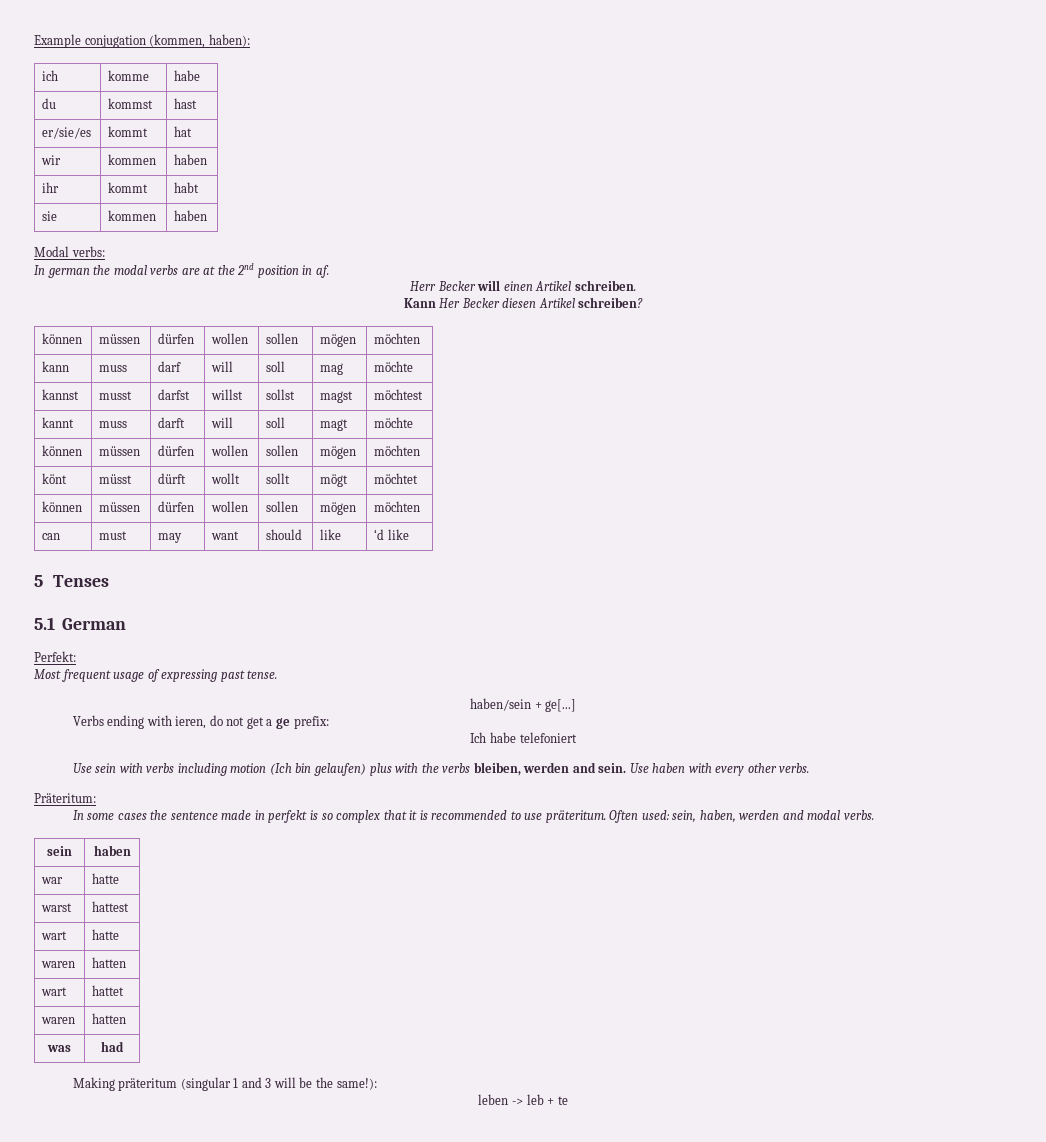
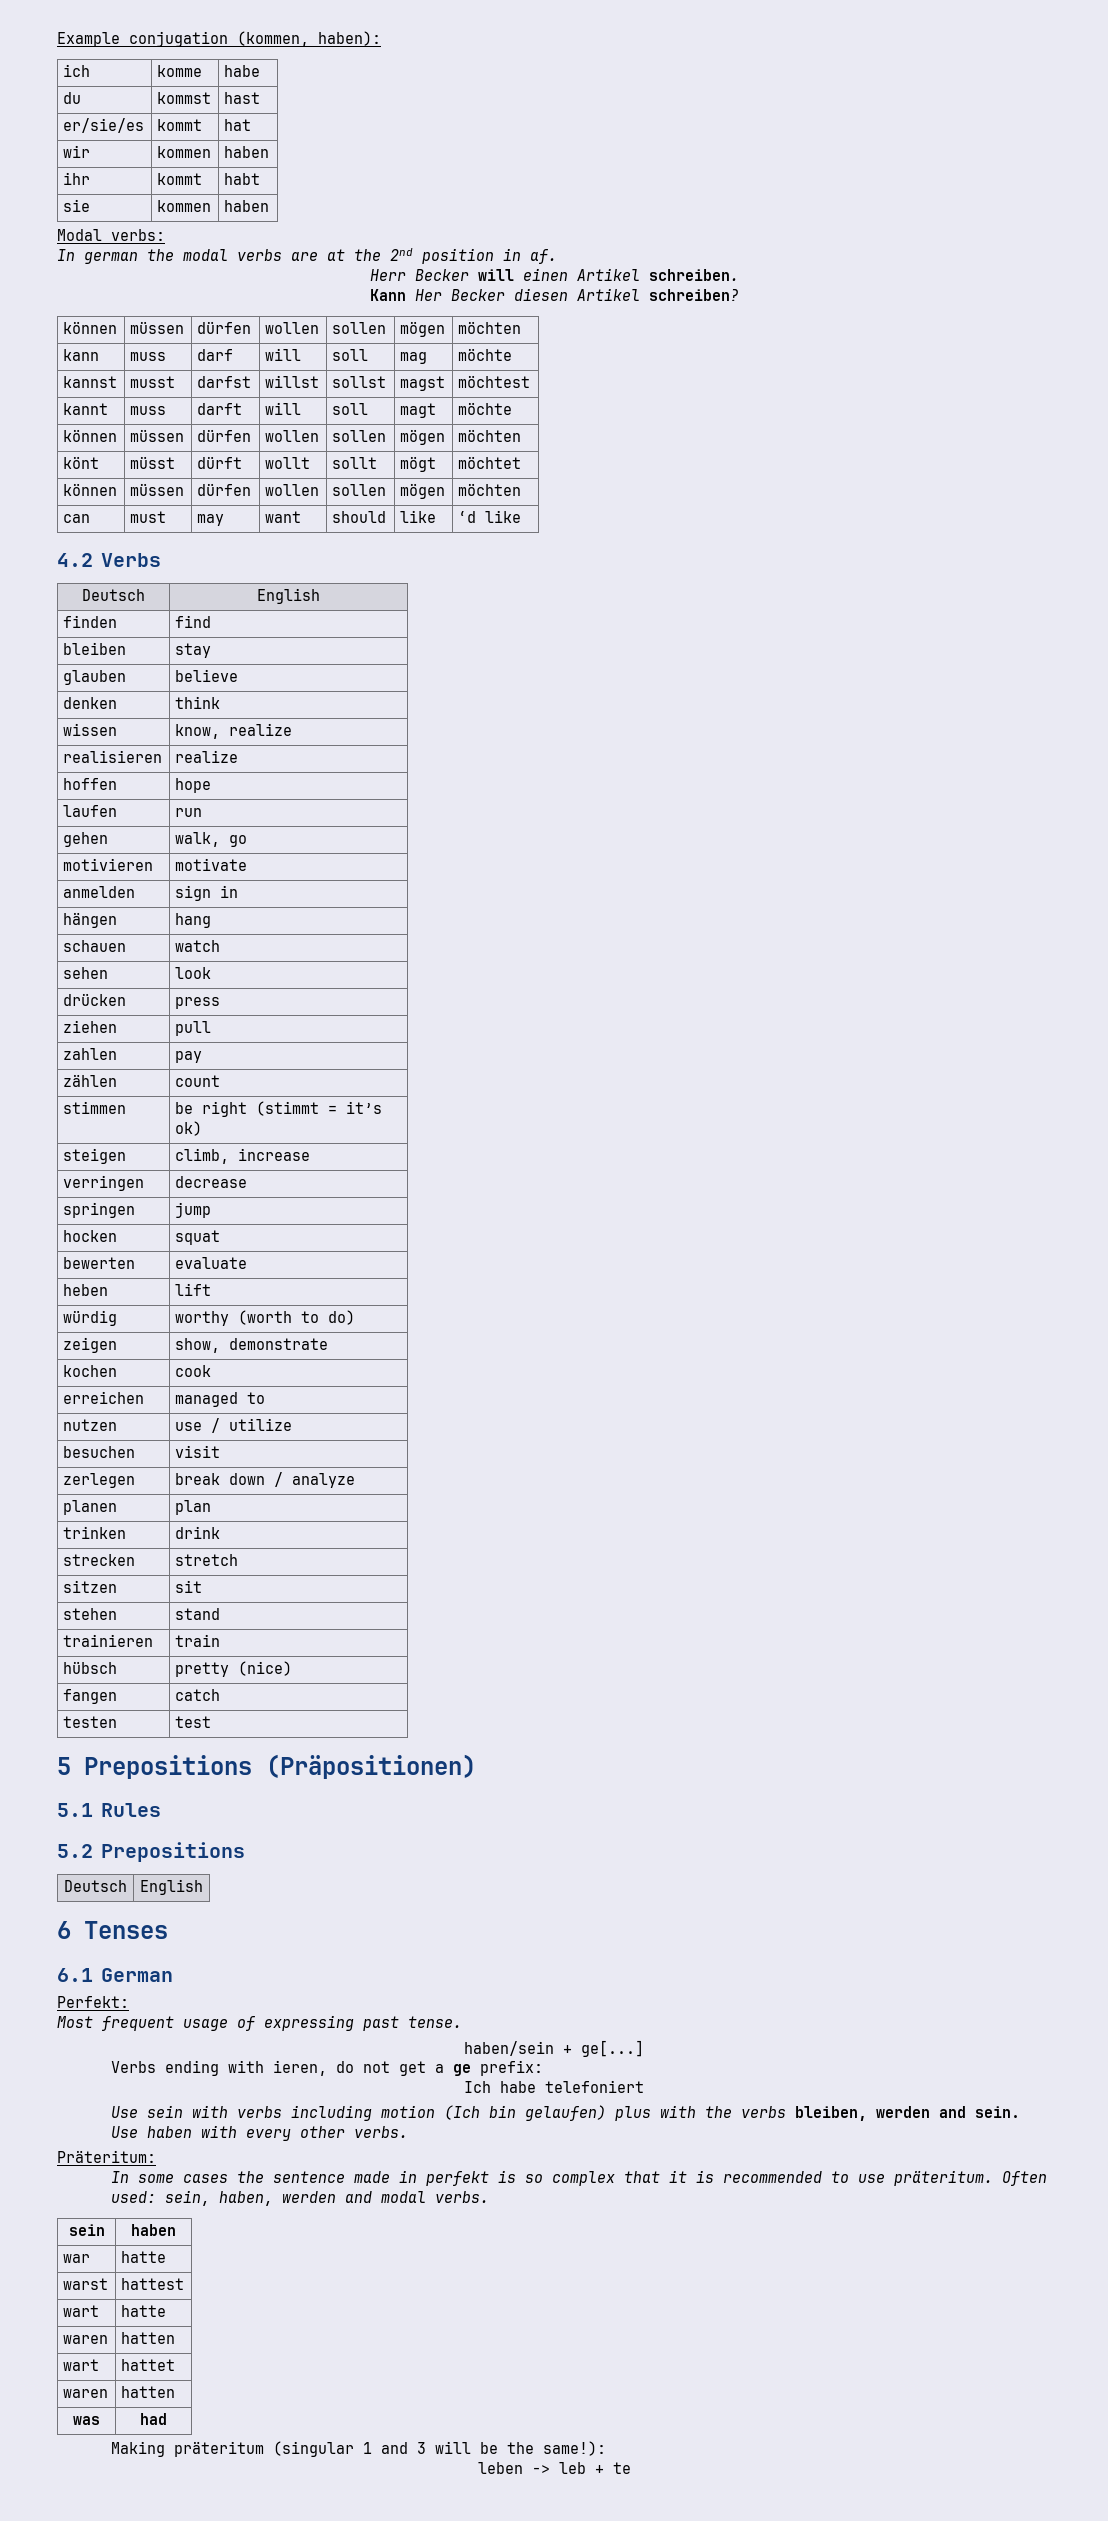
- 5 Tenses
+ 4.2 Verbs
+ Deutsch | English
+ finden | find
+ bleiben | stay
+ glauben | believe
+ denken | think
+ wissen | know, realize
+ realisieren | realize
+ hoffen | hope
+ laufen | run
+ gehen | walk, go
+ motivieren | motivate
+ anmelden | sign in
+ hängen | hang
+ schauen | watch
+ sehen | look
+ drücken | press
+ ziehen | pull
+ zahlen | pay
+ zählen | count
+ stimmen | be right (stimmt = it’s ok)
+ steigen | climb, increase
+ verringen | decrease
+ springen | jump
+ hocken | squat
+ bewerten | evaluate
+ heben | lift
+ würdig | worthy (worth to do)
+ zeigen | show, demonstrate
+ kochen | cook
+ erreichen | managed to
+ nutzen | use / utilize
+ besuchen | visit
+ zerlegen | break down / analyze
+ planen | plan
+ trinken | drink
+ strecken | stretch
+ sitzen | sit
+ stehen | stand
+ trainieren | train
+ hübsch | pretty (nice)
+ fangen | catch
+ testen | test
+ 5 Prepositions (Präpositionen)
+ 5.1 Rules
+ 5.2 Prepositions
+ Deutsch | English
+ 6 Tenses
- 5.1 German
+ 6.1 German

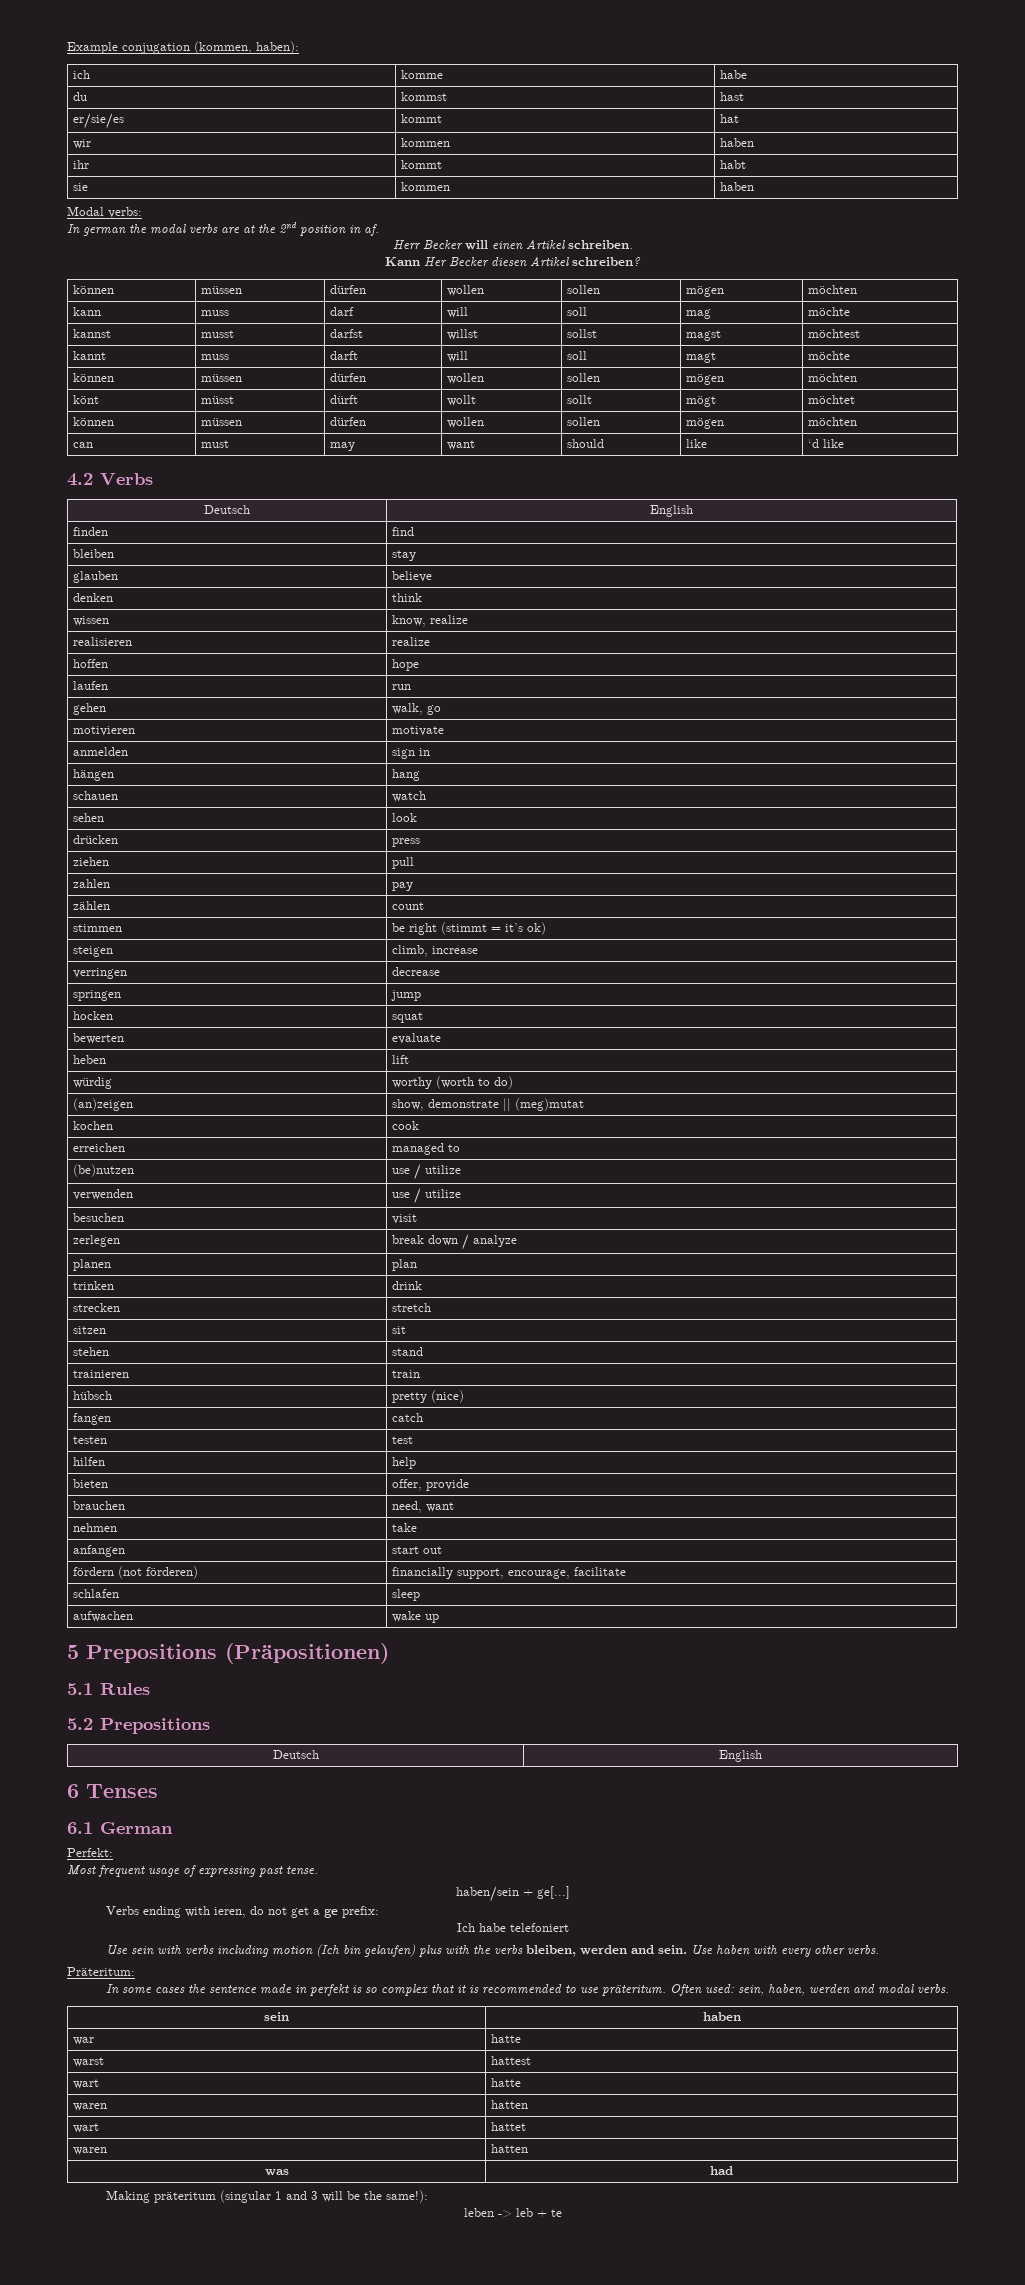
- zeigen | show, demonstrate
+ (an)zeigen | show, demonstrate || (meg)mutat
- nutzen | use / utilize
+ (be)nutzen | use / utilize
+ verwenden | use / utilize
+ hilfen | help
+ bieten | offer, provide
+ brauchen | need, want
+ nehmen | take
+ anfangen | start out
+ fördern (not förderen) | financially support, encourage, facilitate
+ schlafen | sleep
+ aufwachen | wake up

